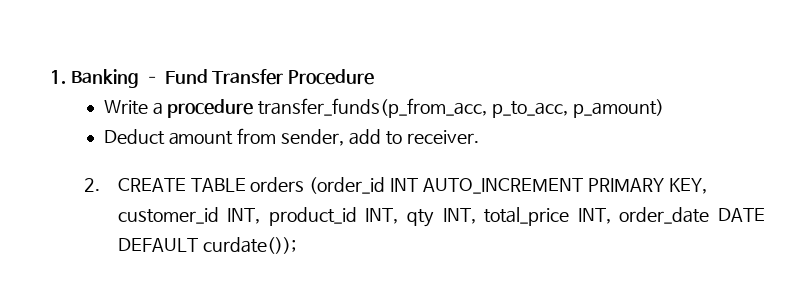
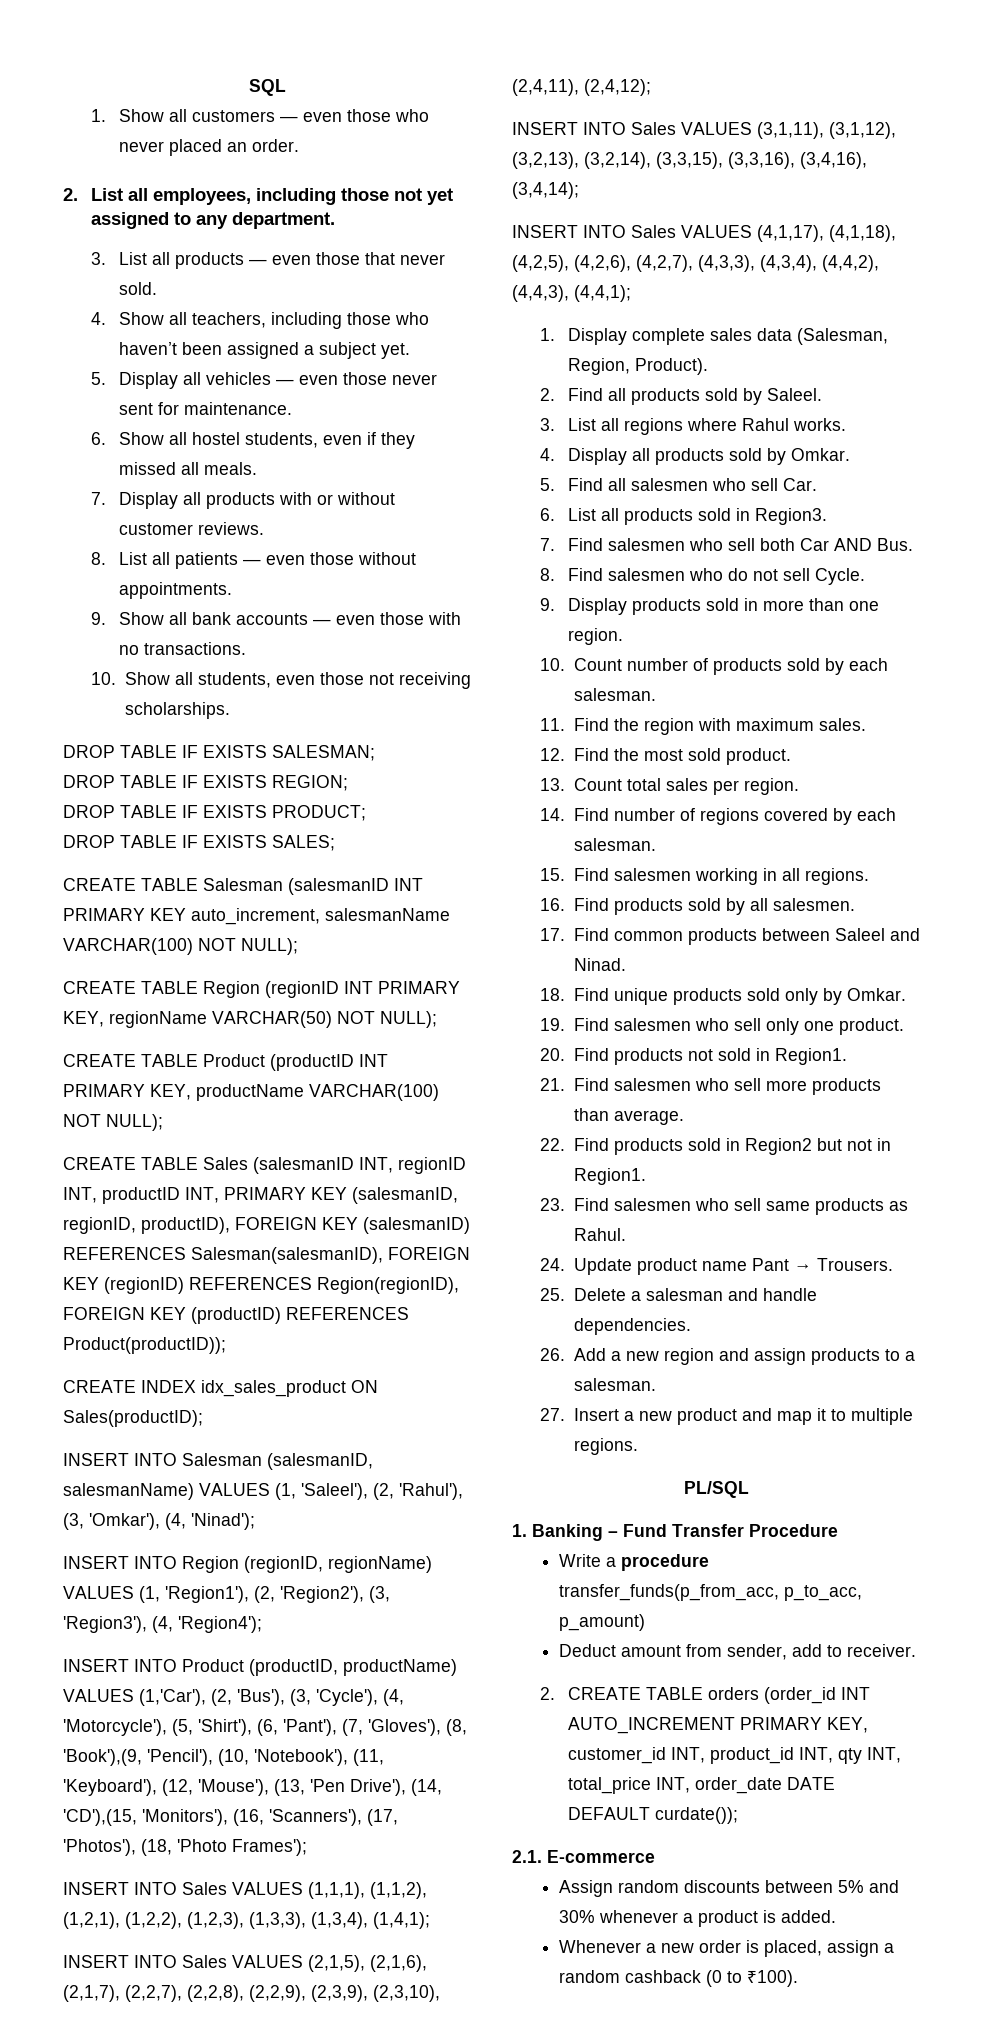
+ SQL
+ 1. Show all customers — even those who never placed an order.
+ 2. List all employees, including those not yet assigned to any department.
+ 3. List all products — even those that never sold.
+ 4. Show all teachers, including those who haven’t been assigned a subject yet.
+ 5. Display all vehicles — even those never sent for maintenance.
+ 6. Show all hostel students, even if they missed all meals.
+ 7. Display all products with or without customer reviews.
+ 8. List all patients — even those without appointments.
+ 9. Show all bank accounts — even those with no transactions.
+ 10. Show all students, even those not receiving scholarships.
+ DROP TABLE IF EXISTS SALESMAN;
+ DROP TABLE IF EXISTS REGION;
+ DROP TABLE IF EXISTS PRODUCT;
+ DROP TABLE IF EXISTS SALES;
+ CREATE TABLE Salesman (salesmanID INT PRIMARY KEY auto_increment, salesmanName VARCHAR(100) NOT NULL);
+ CREATE TABLE Region (regionID INT PRIMARY KEY, regionName VARCHAR(50) NOT NULL);
+ CREATE TABLE Product (productID INT PRIMARY KEY, productName VARCHAR(100) NOT NULL);
+ CREATE TABLE Sales (salesmanID INT, regionID INT, productID INT, PRIMARY KEY (salesmanID, regionID, productID), FOREIGN KEY (salesmanID) REFERENCES Salesman(salesmanID), FOREIGN KEY (regionID) REFERENCES Region(regionID), FOREIGN KEY (productID) REFERENCES Product(productID));
+ CREATE INDEX idx_sales_product ON Sales(productID);
+ INSERT INTO Salesman (salesmanID, salesmanName) VALUES (1, 'Saleel'), (2, 'Rahul'), (3, 'Omkar'), (4, 'Ninad');
+ INSERT INTO Region (regionID, regionName) VALUES (1, 'Region1'), (2, 'Region2'), (3, 'Region3'), (4, 'Region4');
+ INSERT INTO Product (productID, productName) VALUES (1,'Car'), (2, 'Bus'), (3, 'Cycle'), (4, 'Motorcycle'), (5, 'Shirt'), (6, 'Pant'), (7, 'Gloves'), (8, 'Book'),(9, 'Pencil'), (10, 'Notebook'), (11, 'Keyboard'), (12, 'Mouse'), (13, 'Pen Drive'), (14, 'CD'),(15, 'Monitors'), (16, 'Scanners'), (17, 'Photos'), (18, 'Photo Frames');
+ INSERT INTO Sales VALUES (1,1,1), (1,1,2), (1,2,1), (1,2,2), (1,2,3), (1,3,3), (1,3,4), (1,4,1);
+ INSERT INTO Sales VALUES (2,1,5), (2,1,6), (2,1,7), (2,2,7), (2,2,8), (2,2,9), (2,3,9), (2,3,10), (2,4,11), (2,4,12);
+ INSERT INTO Sales VALUES (3,1,11), (3,1,12), (3,2,13), (3,2,14), (3,3,15), (3,3,16), (3,4,16), (3,4,14);
+ INSERT INTO Sales VALUES (4,1,17), (4,1,18), (4,2,5), (4,2,6), (4,2,7), (4,3,3), (4,3,4), (4,4,2), (4,4,3), (4,4,1);
+ 1. Display complete sales data (Salesman, Region, Product).
+ 2. Find all products sold by Saleel.
+ 3. List all regions where Rahul works.
+ 4. Display all products sold by Omkar.
+ 5. Find all salesmen who sell Car.
+ 6. List all products sold in Region3.
+ 7. Find salesmen who sell both Car AND Bus.
+ 8. Find salesmen who do not sell Cycle.
+ 9. Display products sold in more than one region.
+ 10. Count number of products sold by each salesman.
+ 11. Find the region with maximum sales.
+ 12. Find the most sold product.
+ 13. Count total sales per region.
+ 14. Find number of regions covered by each salesman.
+ 15. Find salesmen working in all regions.
+ 16. Find products sold by all salesmen.
+ 17. Find common products between Saleel and Ninad.
+ 18. Find unique products sold only by Omkar.
+ 19. Find salesmen who sell only one product.
+ 20. Find products not sold in Region1.
+ 21. Find salesmen who sell more products than average.
+ 22. Find products sold in Region2 but not in Region1.
+ 23. Find salesmen who sell same products as Rahul.
+ 24. Update product name Pant → Trousers.
+ 25. Delete a salesman and handle dependencies.
+ 26. Add a new region and assign products to a salesman.
+ 27. Insert a new product and map it to multiple regions.
+ PL/SQL
+ 2.1. E-commerce
+ Assign random discounts between 5% and 30% whenever a product is added.
+ Whenever a new order is placed, assign a random cashback (0 to ₹100).

